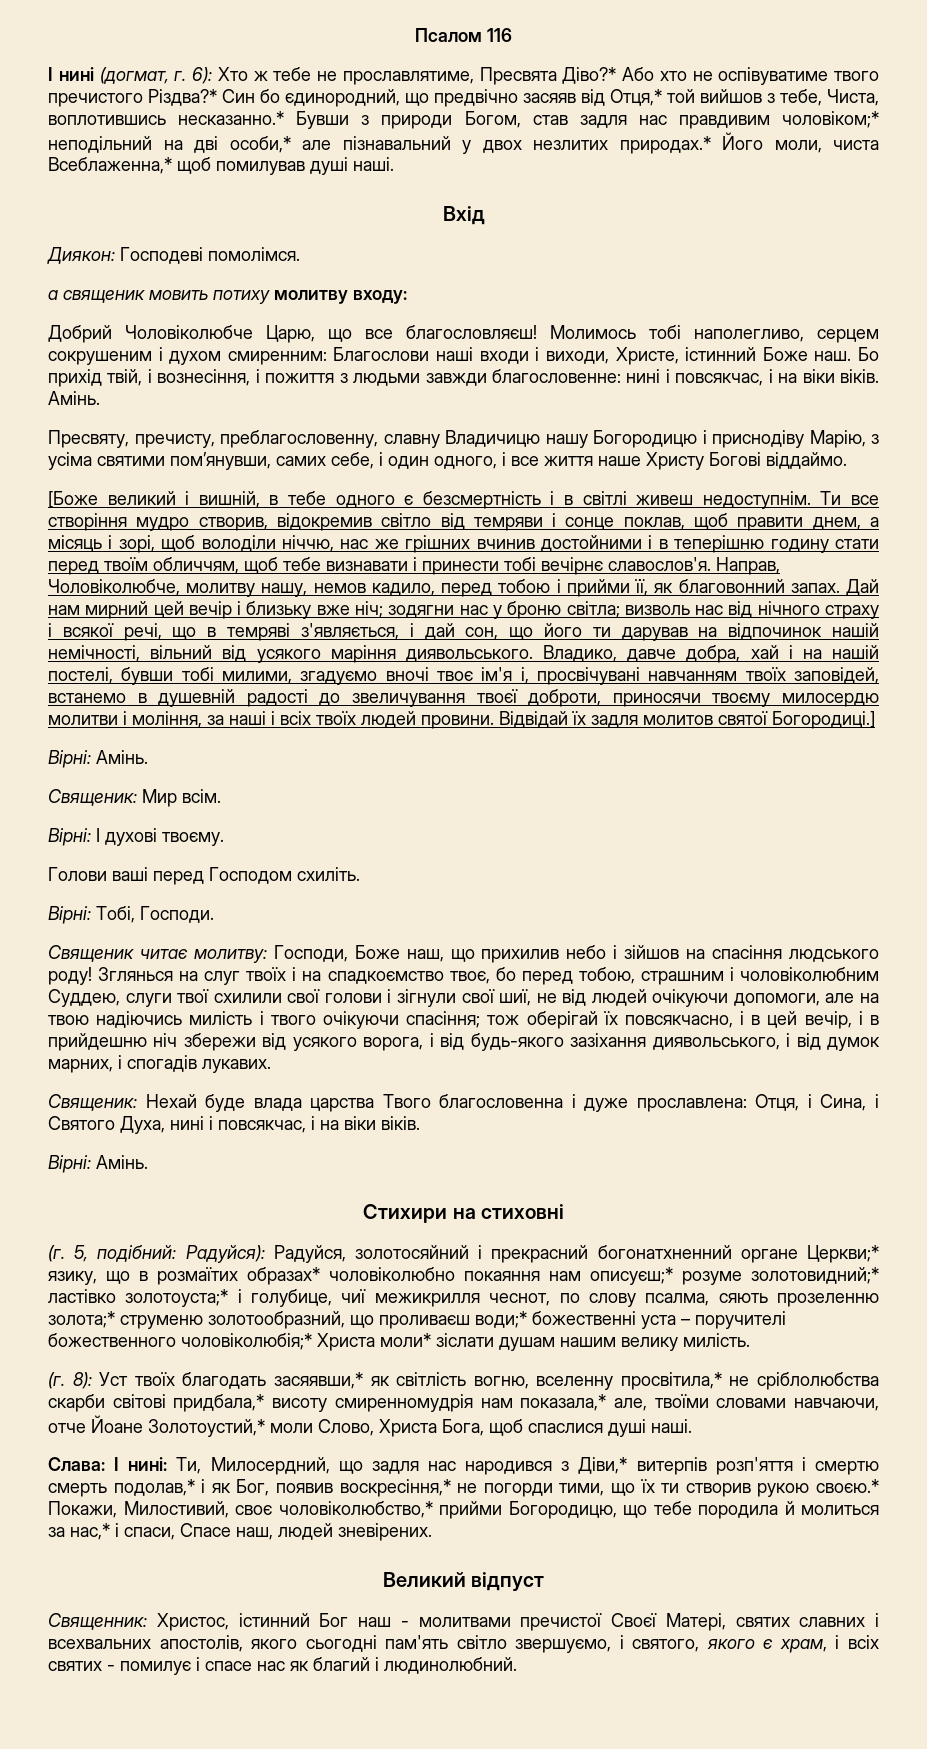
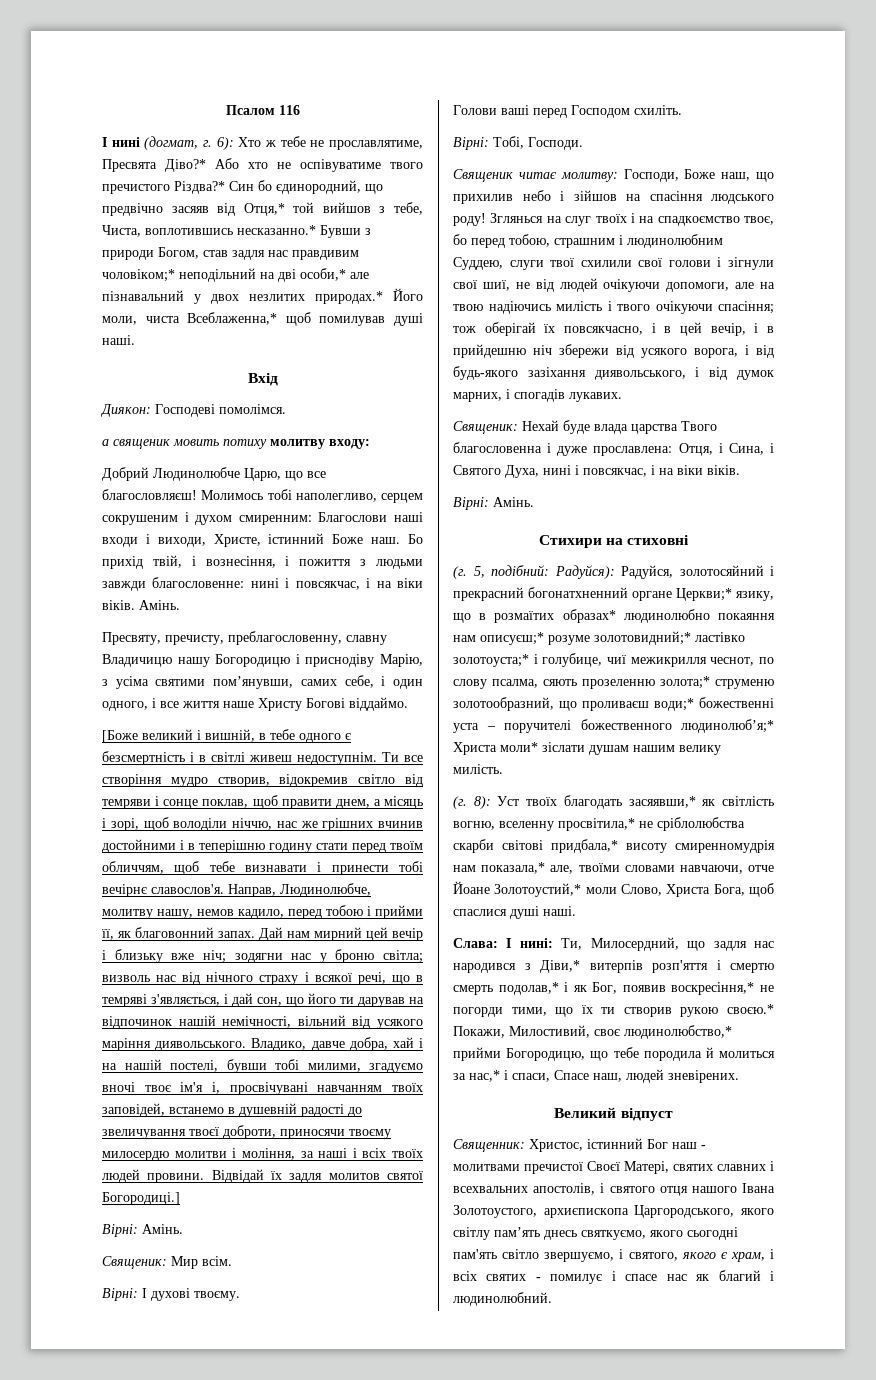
- Добрий Чоловіколюбче Царю, що все благословляєш!
+ Добрий Людинолюбче Царю, що все благословляєш!
- Направ, Чоловіколюбче, молитву нашу, немов кадило, перед тобою і прийми її, як благовонний запах.
+ Направ, Людинолюбче, молитву нашу, немов кадило, перед тобою і прийми її, як благовонний запах.
- Зглянься на слуг твоїх і на спадкоємство твоє, бо перед тобою, страшним і чоловіколюбним Суддею, слуги твої схилили свої голови і зігнули свої шиї, не від людей очікуючи допомоги, але на твою надіючись милість і твого очікуючи спасіння;
+ Зглянься на слуг твоїх і на спадкоємство твоє, бо перед тобою, страшним і людинолюбним Суддею, слуги твої схилили свої голови і зігнули свої шиї, не від людей очікуючи допомоги, але на твою надіючись милість і твого очікуючи спасіння;
- (г. 5, подібний: Радуйся): Радуйся, золотосяйний і прекрасний богонатхненний органе Церкви;* язику, що в розмаїтих образах* чоловіколюбно покаяння нам описуєш;* розуме золотовидний;* ластівко золотоуста;* і голубице, чиї межикрилля чеснот, по слову псалма, сяють прозеленню золота;* струменю золотообразний, що проливаєш води;* божественні уста – поручителі божественного чоловіколюбія;* Христа моли* зіслати душам нашим велику милість.
+ (г. 5, подібний: Радуйся): Радуйся, золотосяйний і прекрасний богонатхненний органе Церкви;* язику, що в розмаїтих образах* людинолюбно покаяння нам описуєш;* розуме золотовидний;* ластівко золотоуста;* і голубице, чиї межикрилля чеснот, по слову псалма, сяють прозеленню золота;* струменю золотообразний, що проливаєш води;* божественні уста – поручителі божественного людинолюб’я;* Христа моли* зіслати душам нашим велику милість.
- Слава: І нині: Ти, Милосердний, що задля нас народився з Діви,* витерпів розп'яття і смертю смерть подолав,* і як Бог, появив воскресіння,* не погорди тими, що їх ти створив рукою своєю.* Покажи, Милостивий, своє чоловіколюбство,* прийми Богородицю, що тебе породила й молиться за нас,* і спаси, Спасе наш, людей зневірених.
+ Слава: І нині: Ти, Милосердний, що задля нас народився з Діви,* витерпів розп'яття і смертю смерть подолав,* і як Бог, появив воскресіння,* не погорди тими, що їх ти створив рукою своєю.* Покажи, Милостивий, своє людинолюбство,* прийми Богородицю, що тебе породила й молиться за нас,* і спаси, Спасе наш, людей зневірених.
- Священник: Христос, істинний Бог наш - молитвами пречистої Своєї Матері, святих славних і всехвальних апостолів, якого сьогодні пам'ять світло звершуємо, і святого, якого є храм, і всіх святих - помилує і спасе нас як благий і людинолюбний.
+ Священник: Христос, істинний Бог наш - молитвами пречистої Своєї Матері, святих славних і всехвальних апостолів, і святого отця нашого Івана Золотоустого, архиєпископа Царгородського, якого світлу пам’ять днесь святкуємо, якого сьогодні пам'ять світло звершуємо, і святого, якого є храм, і всіх святих - помилує і спасе нас як благий і людинолюбний.

